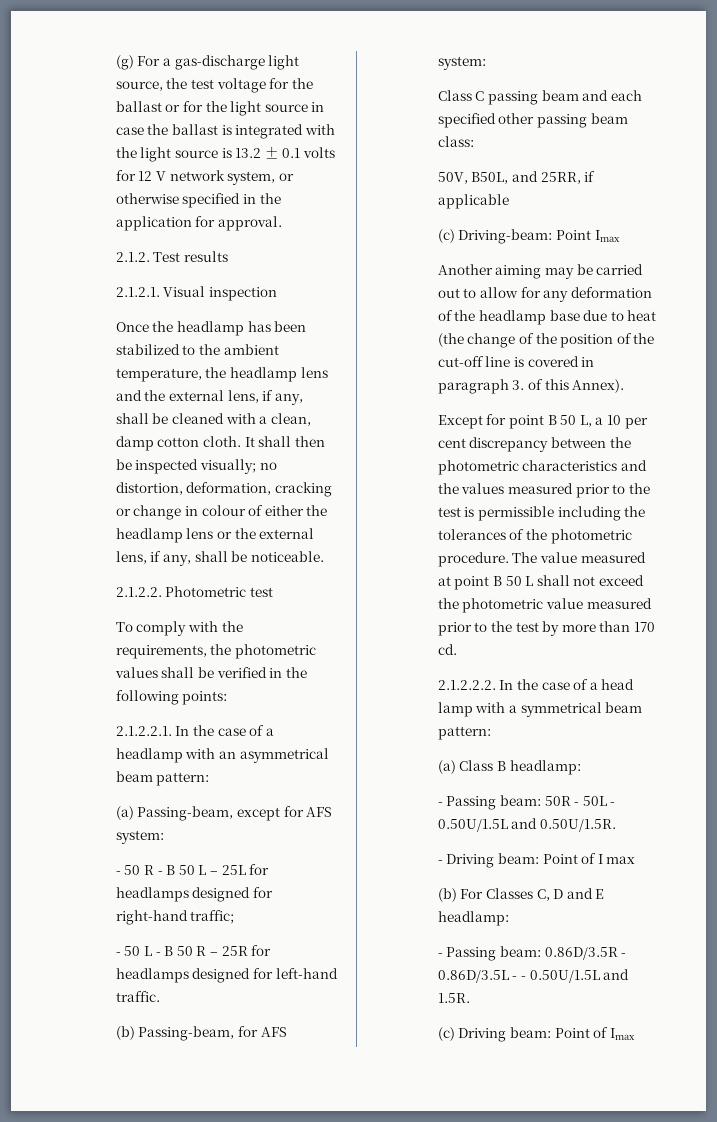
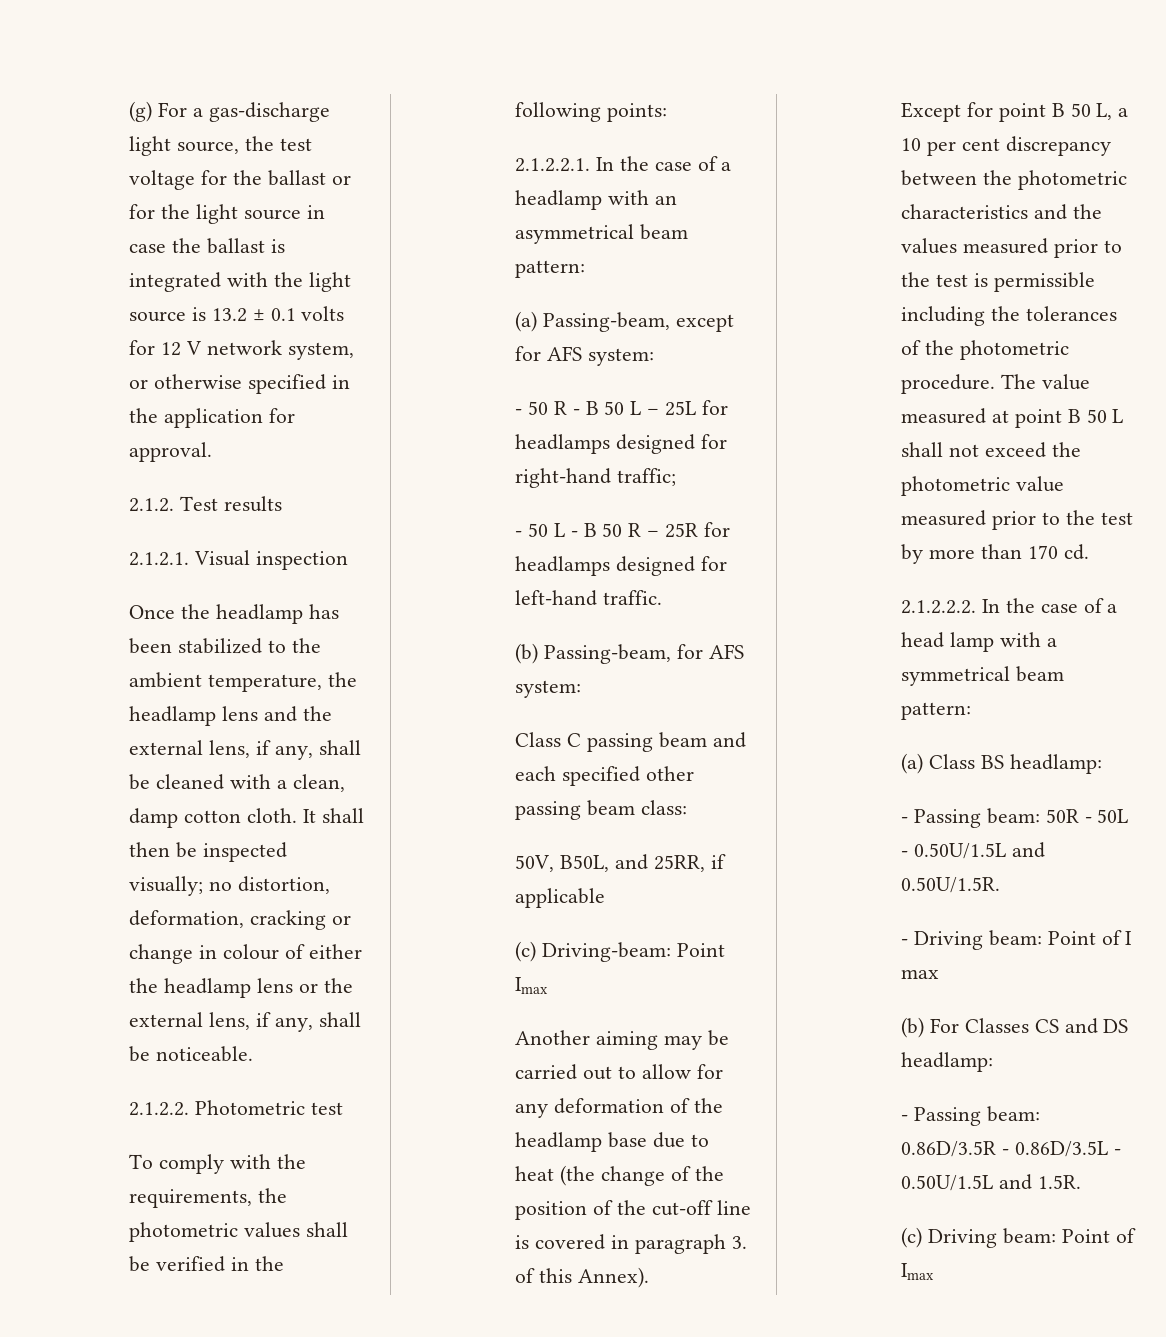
- (a) Class B headlamp:
+ (a) Class BS headlamp:
- (b) For Classes C, D and E headlamp:
+ (b) For Classes CS and DS headlamp:
- - Passing beam: 0.86D/3.5R - 0.86D/3.5L - - 0.50U/1.5L and 1.5R.
+ - Passing beam: 0.86D/3.5R - 0.86D/3.5L - 0.50U/1.5L and 1.5R.

